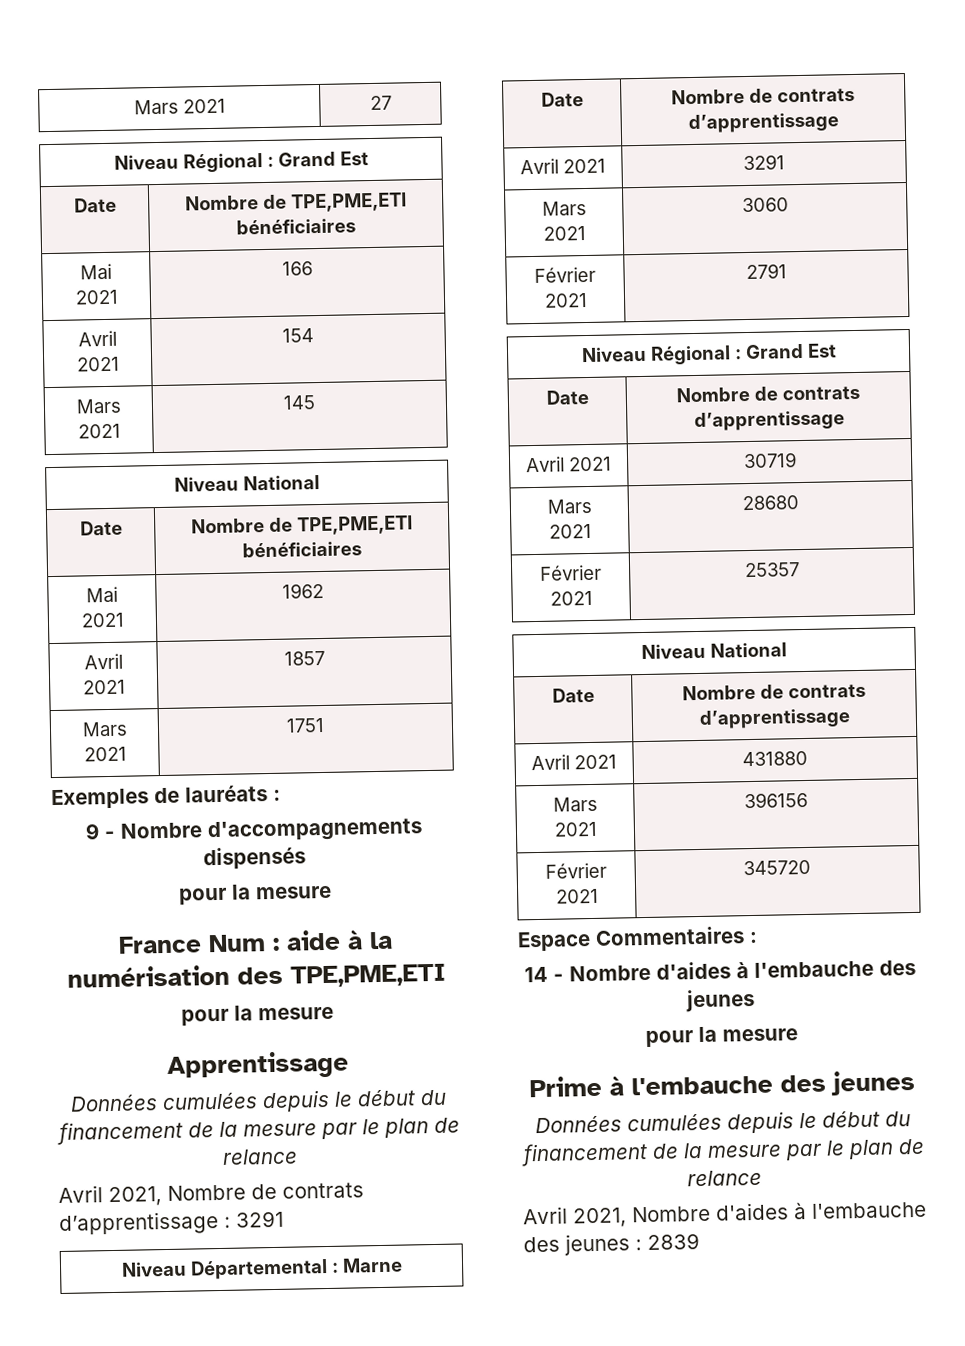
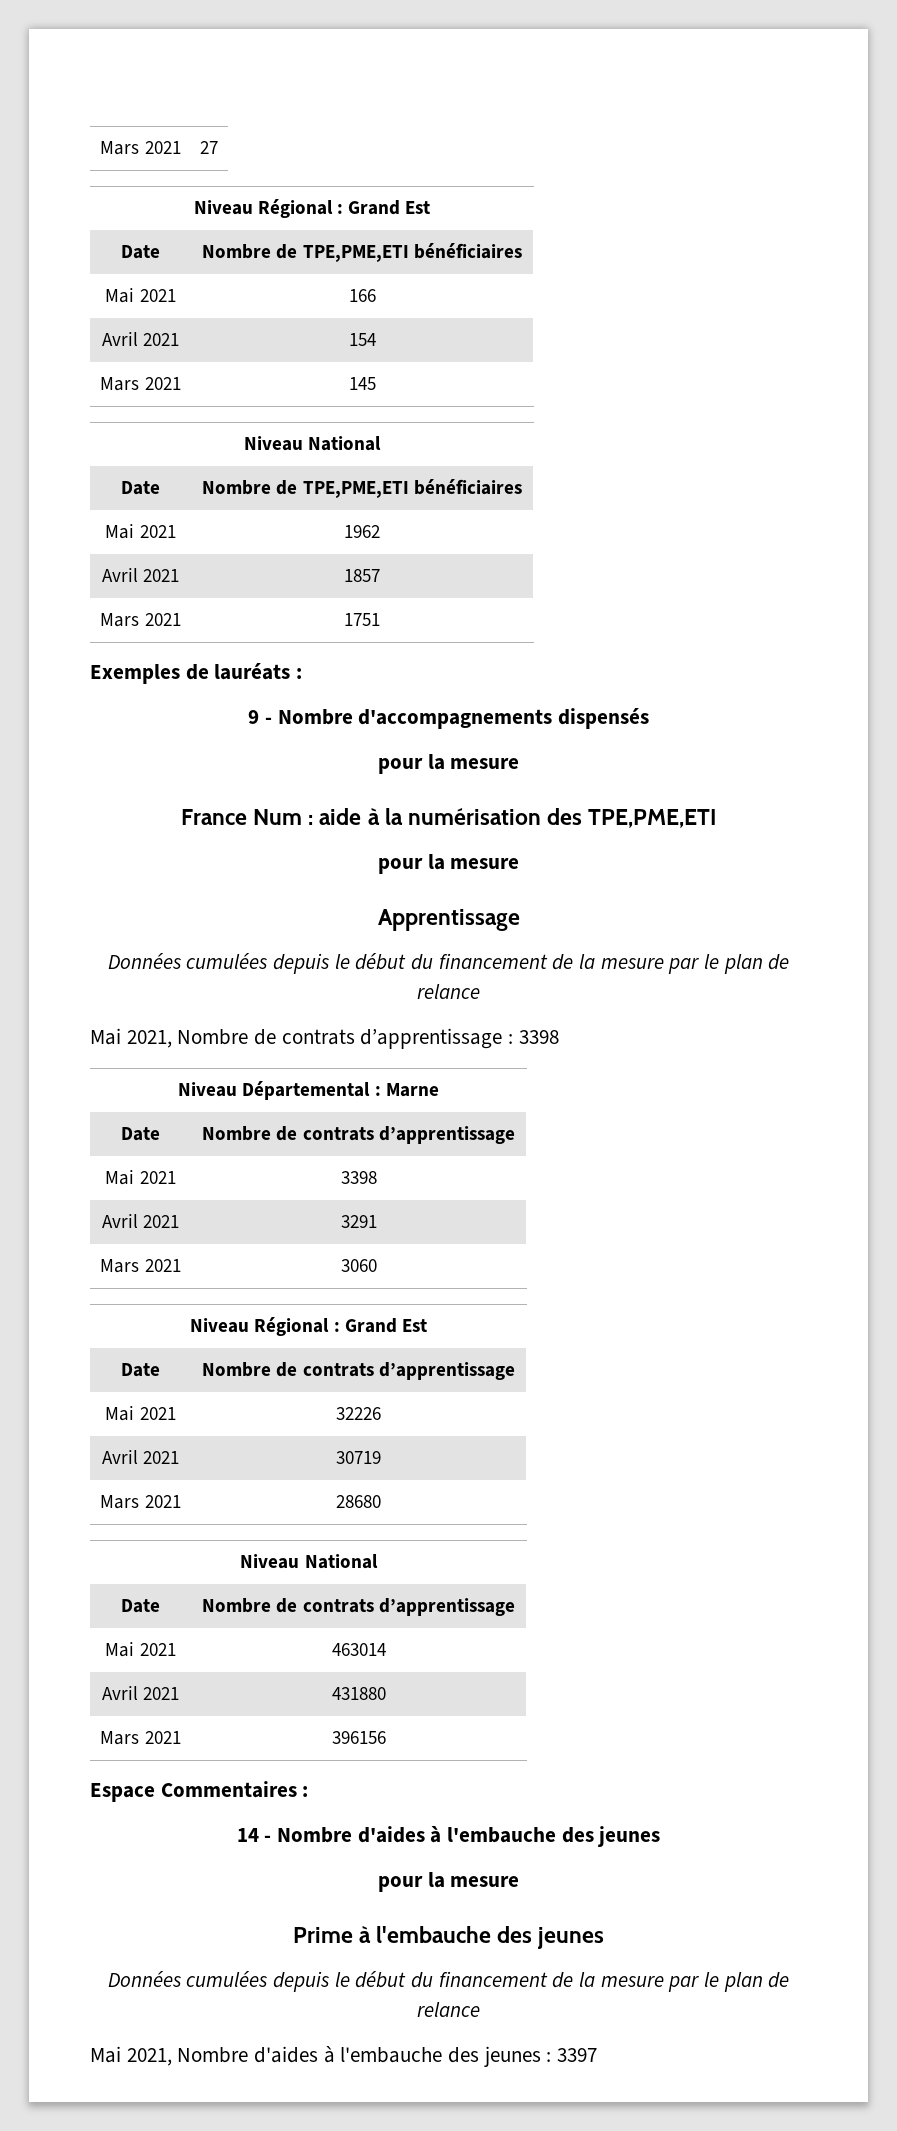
- Avril 2021, Nombre de contrats d’apprentissage : 3291
+ Mai 2021, Nombre de contrats d’apprentissage : 3398
+ Mai 2021 | 3398
- Février 2021 | 2791
+ Mai 2021 | 32226
- Février 2021 | 25357
+ Mai 2021 | 463014
- Février 2021 | 345720
- Avril 2021, Nombre d'aides à l'embauche des jeunes : 2839
+ Mai 2021, Nombre d'aides à l'embauche des jeunes : 3397

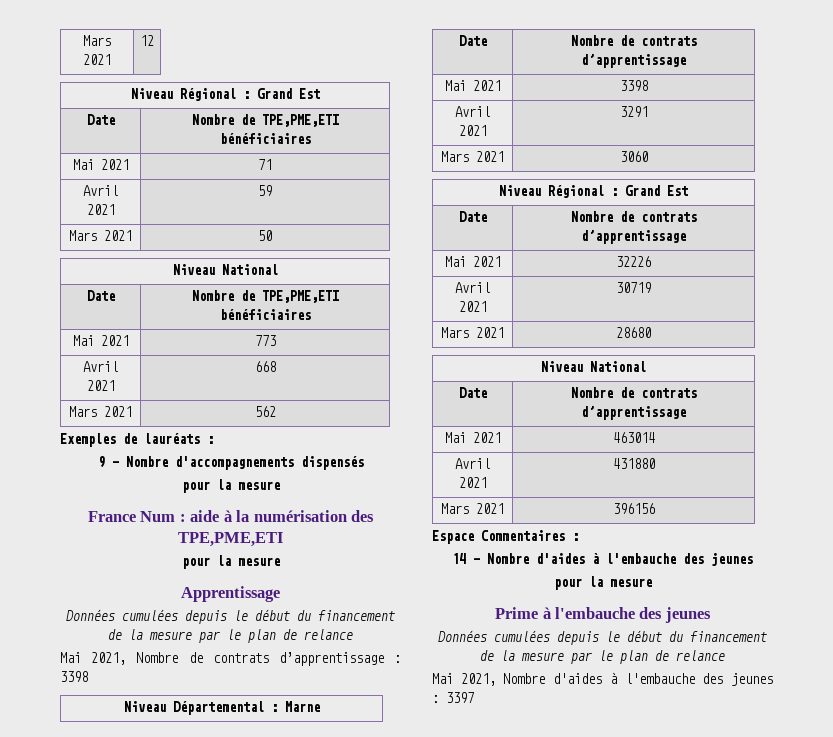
- Mars 2021 | 27
+ Mars 2021 | 12
- Mai 2021 | 166
- Avril 2021 | 154
- Mars 2021 | 145
+ Mai 2021 | 71
+ Avril 2021 | 59
+ Mars 2021 | 50
- Mai 2021 | 1962
- Avril 2021 | 1857
- Mars 2021 | 1751
+ Mai 2021 | 773
+ Avril 2021 | 668
+ Mars 2021 | 562

